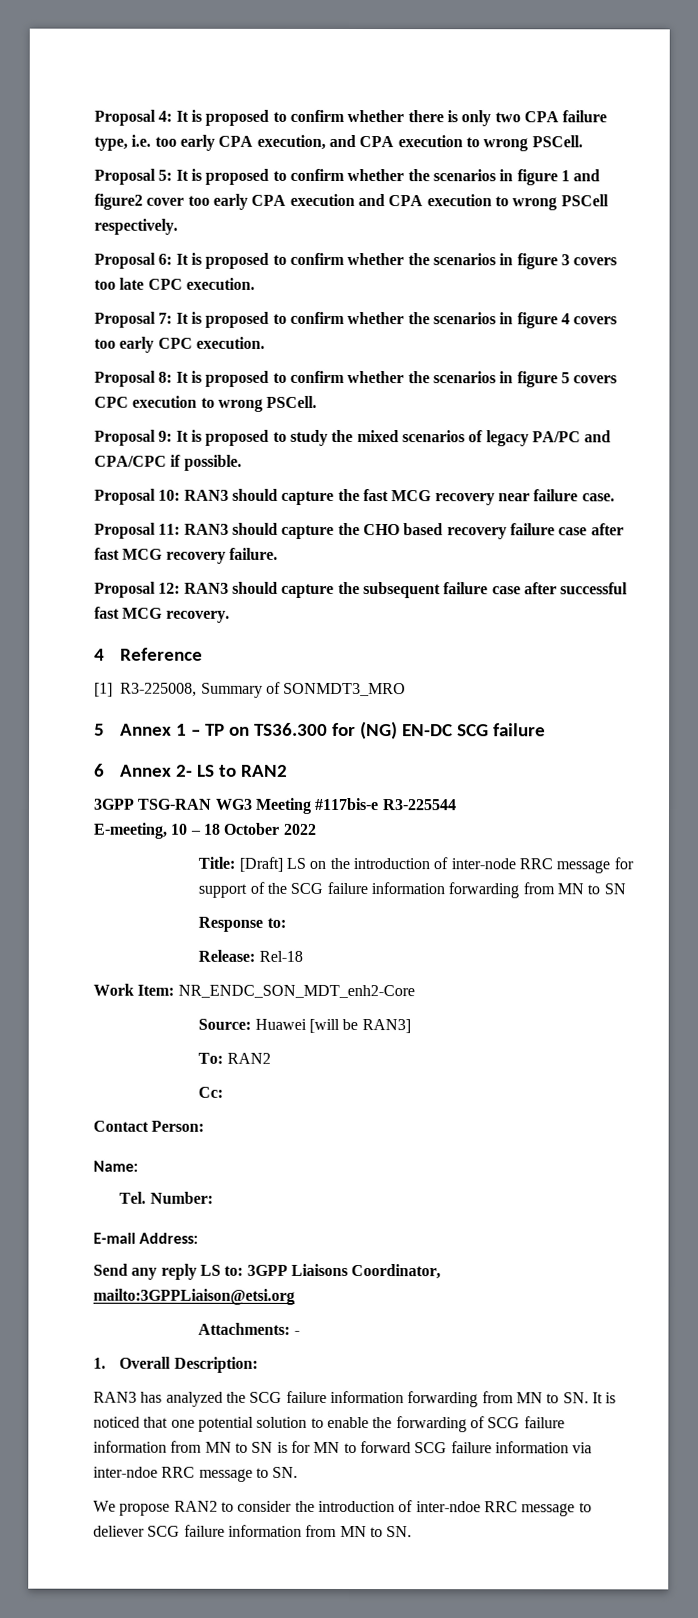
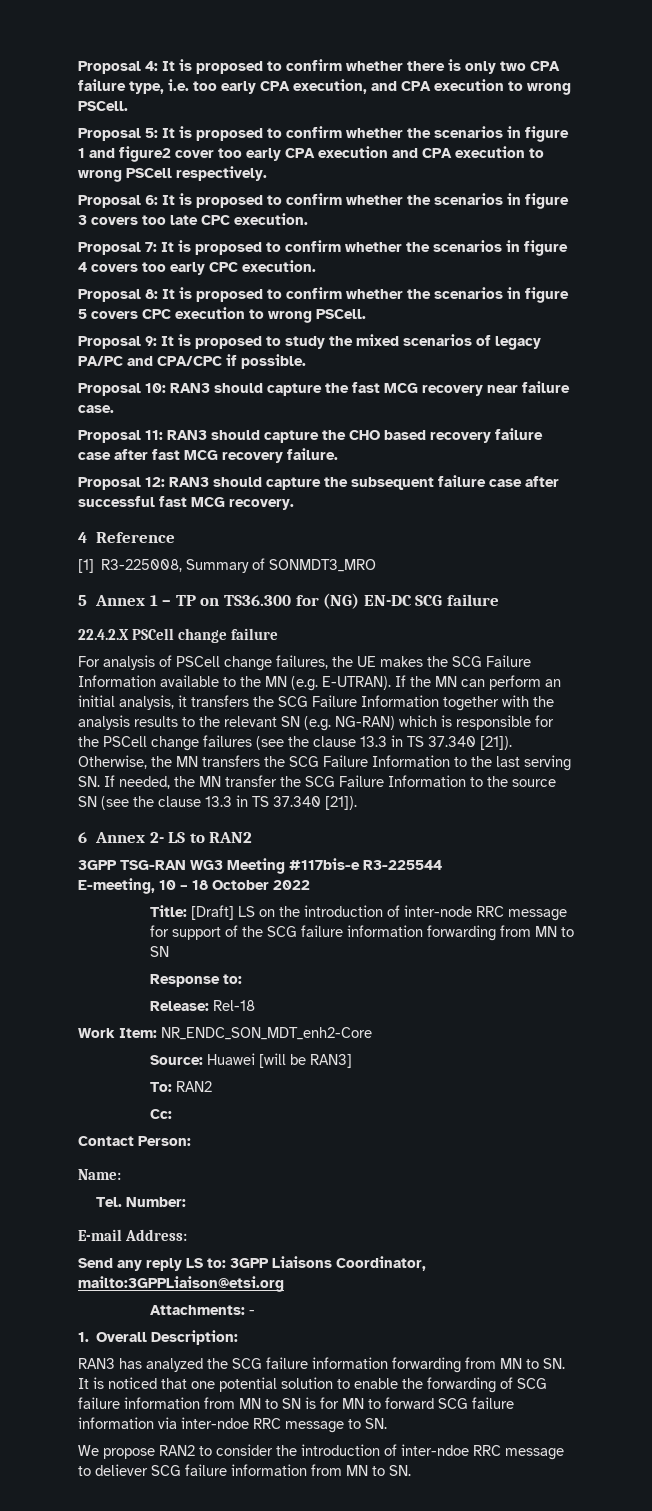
+ 22.4.2.X PSCell change failure
+ For analysis of PSCell change failures, the UE makes the SCG Failure Information available to the MN (e.g. E-UTRAN). If the MN can perform an initial analysis, it transfers the SCG Failure Information together with the analysis results to the relevant SN (e.g. NG-RAN) which is responsible for the PSCell change failures (see the clause 13.3 in TS 37.340 [21]). Otherwise, the MN transfers the SCG Failure Information to the last serving SN. If needed, the MN transfer the SCG Failure Information to the source SN (see the clause 13.3 in TS 37.340 [21]).

